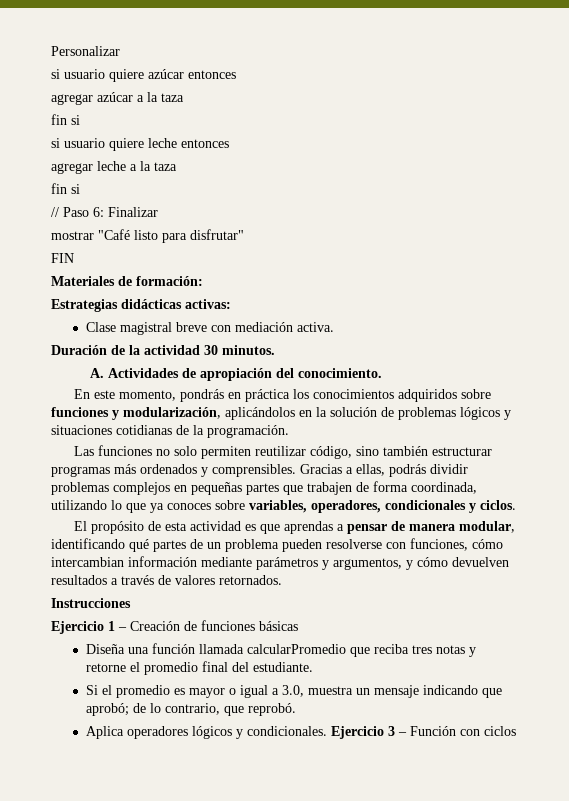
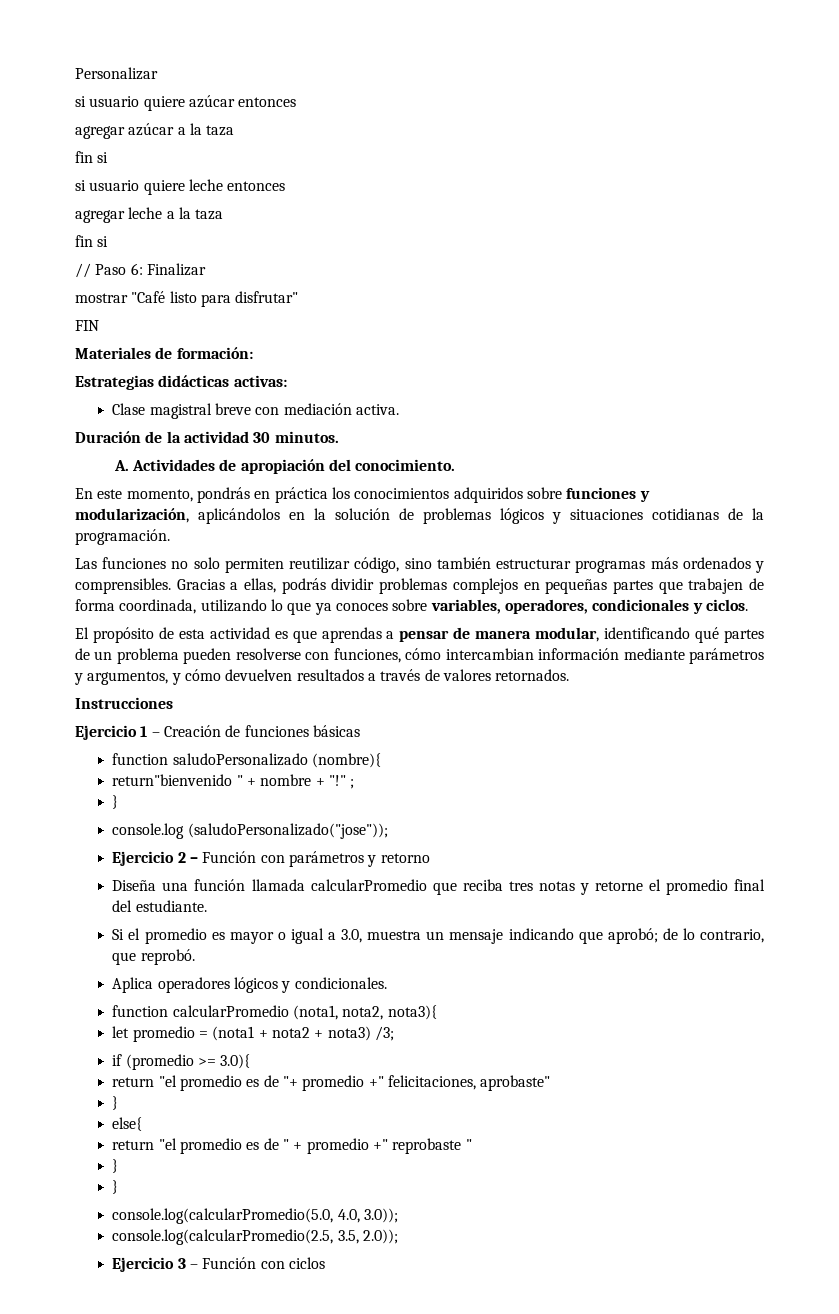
+ function saludoPersonalizado (nombre){
+ return"bienvenido " + nombre + "!" ;
+ }
+ console.log (saludoPersonalizado("jose"));
+ Ejercicio 2 – Función con parámetros y retorno
- Aplica operadores lógicos y condicionales. Ejercicio 3 – Función con ciclos
+ Aplica operadores lógicos y condicionales.
+ function calcularPromedio (nota1, nota2, nota3){
+ let promedio = (nota1 + nota2 + nota3) /3;
+ if (promedio >= 3.0){
+ return "el promedio es de "+ promedio +" felicitaciones, aprobaste"
+ }
+ else{
+ return "el promedio es de " + promedio +" reprobaste "
+ }
+ }
+ console.log(calcularPromedio(5.0, 4.0, 3.0));
+ console.log(calcularPromedio(2.5, 3.5, 2.0));
+ Ejercicio 3 – Función con ciclos

